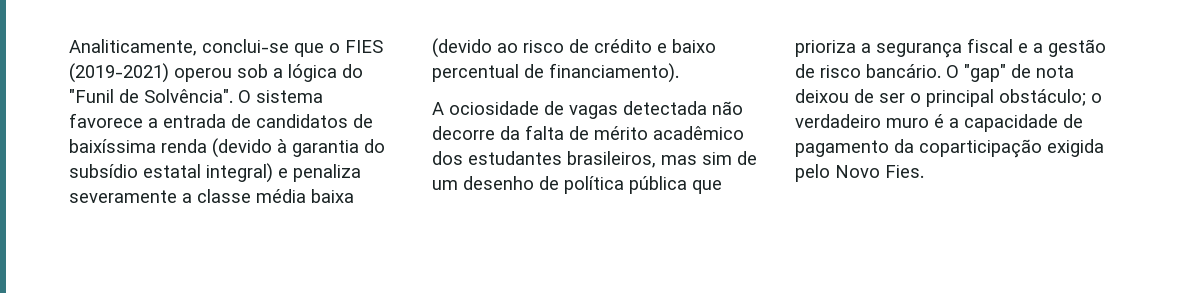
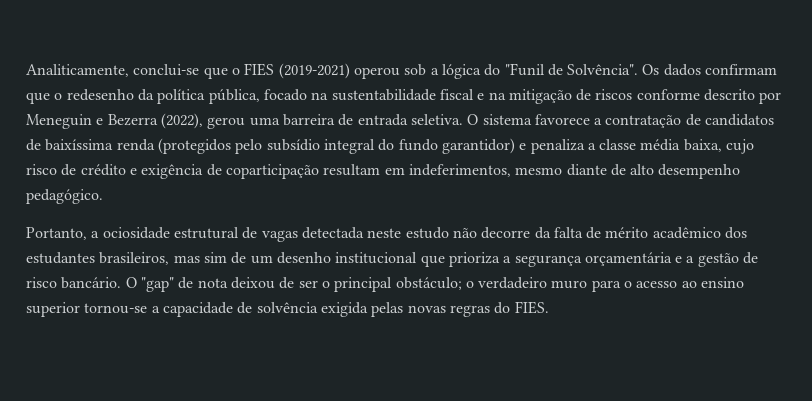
+ Os dados confirmam que o redesenho da política pública, focado na sustentabilidade fiscal e na mitigação de riscos conforme descrito por Meneguin e Bezerra (2022), gerou uma barreira de entrada seletiva.
- O sistema favorece a entrada de candidatos de baixíssima renda (devido à garantia do subsídio estatal integral) e penaliza severamente a classe média baixa (devido ao risco de crédito e baixo percentual de financiamento).
- A ociosidade de vagas detectada não decorre da falta de mérito acadêmico dos estudantes brasileiros, mas sim de um desenho de política pública que prioriza a segurança fiscal e a gestão de risco bancário.
+ O sistema favorece a contratação de candidatos de baixíssima renda (protegidos pelo subsídio integral do fundo garantidor) e penaliza a classe média baixa, cujo risco de crédito e exigência de coparticipação resultam em indeferimentos, mesmo diante de alto desempenho pedagógico.
+ Portanto, a ociosidade estrutural de vagas detectada neste estudo não decorre da falta de mérito acadêmico dos estudantes brasileiros, mas sim de um desenho institucional que prioriza a segurança orçamentária e a gestão de risco bancário.
- O "gap" de nota deixou de ser o principal obstáculo; o verdadeiro muro é a capacidade de pagamento da coparticipação exigida pelo Novo Fies.
+ O "gap" de nota deixou de ser o principal obstáculo; o verdadeiro muro para o acesso ao ensino superior tornou-se a capacidade de solvência exigida pelas novas regras do FIES.

